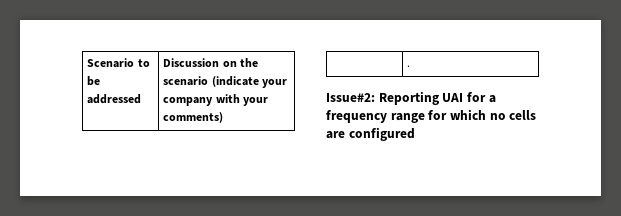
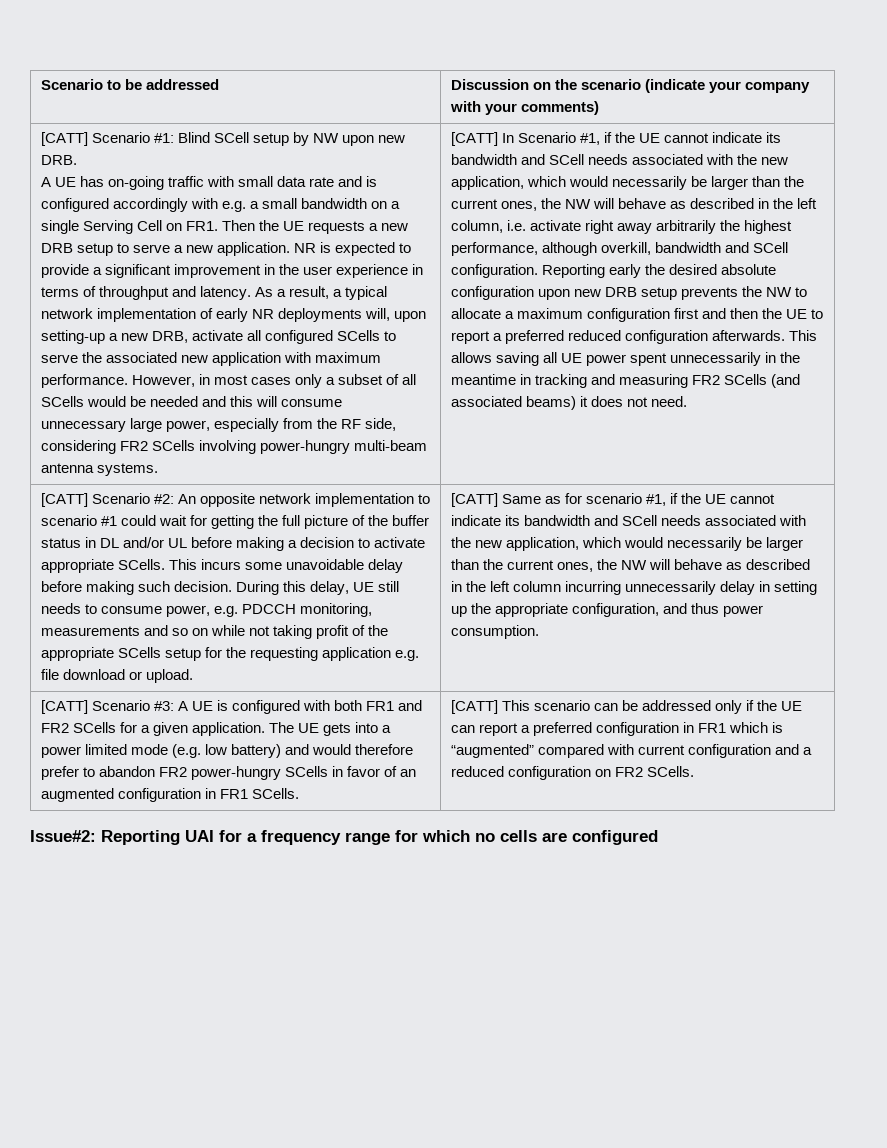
- .
+ [CATT] Scenario #1: Blind SCell setup by NW upon new DRB.
+ A UE has on-going traffic with small data rate and is configured accordingly with e.g. a small bandwidth on a single Serving Cell on FR1. Then the UE requests a new DRB setup to serve a new application. NR is expected to provide a significant improvement in the user experience in terms of throughput and latency. As a result, a typical network implementation of early NR deployments will, upon setting-up a new DRB, activate all configured SCells to serve the associated new application with maximum performance. However, in most cases only a subset of all SCells would be needed and this will consume unnecessary large power, especially from the RF side, considering FR2 SCells involving power-hungry multi-beam antenna systems. | [CATT] In Scenario #1, if the UE cannot indicate its bandwidth and SCell needs associated with the new application, which would necessarily be larger than the current ones, the NW will behave as described in the left column, i.e. activate right away arbitrarily the highest performance, although overkill, bandwidth and SCell configuration. Reporting early the desired absolute configuration upon new DRB setup prevents the NW to allocate a maximum configuration first and then the UE to report a preferred reduced configuration afterwards. This allows saving all UE power spent unnecessarily in the meantime in tracking and measuring FR2 SCells (and associated beams) it does not need.
+ [CATT] Scenario #2: An opposite network implementation to scenario #1 could wait for getting the full picture of the buffer status in DL and/or UL before making a decision to activate appropriate SCells. This incurs some unavoidable delay before making such decision. During this delay, UE still needs to consume power, e.g. PDCCH monitoring, measurements and so on while not taking profit of the appropriate SCells setup for the requesting application e.g. file download or upload. | [CATT] Same as for scenario #1, if the UE cannot indicate its bandwidth and SCell needs associated with the new application, which would necessarily be larger than the current ones, the NW will behave as described in the left column incurring unnecessarily delay in setting up the appropriate configuration, and thus power consumption.
+ [CATT] Scenario #3: A UE is configured with both FR1 and FR2 SCells for a given application. The UE gets into a power limited mode (e.g. low battery) and would therefore prefer to abandon FR2 power-hungry SCells in favor of an augmented configuration in FR1 SCells. | [CATT] This scenario can be addressed only if the UE can report a preferred configuration in FR1 which is “augmented” compared with current configuration and a reduced configuration on FR2 SCells.

